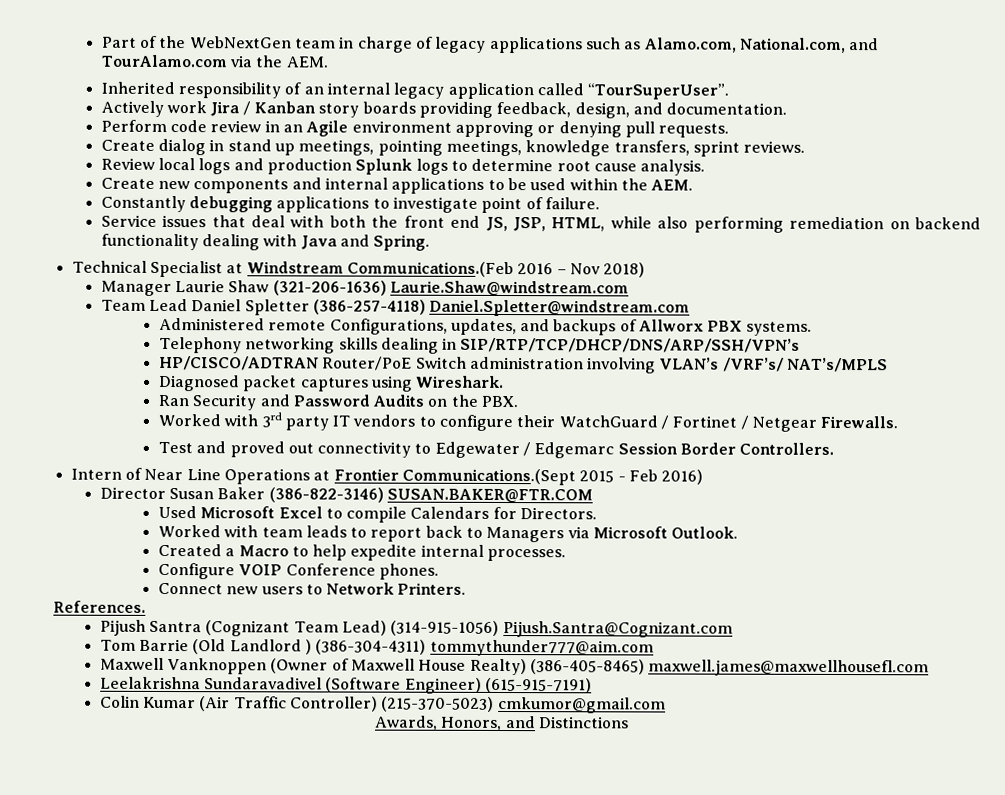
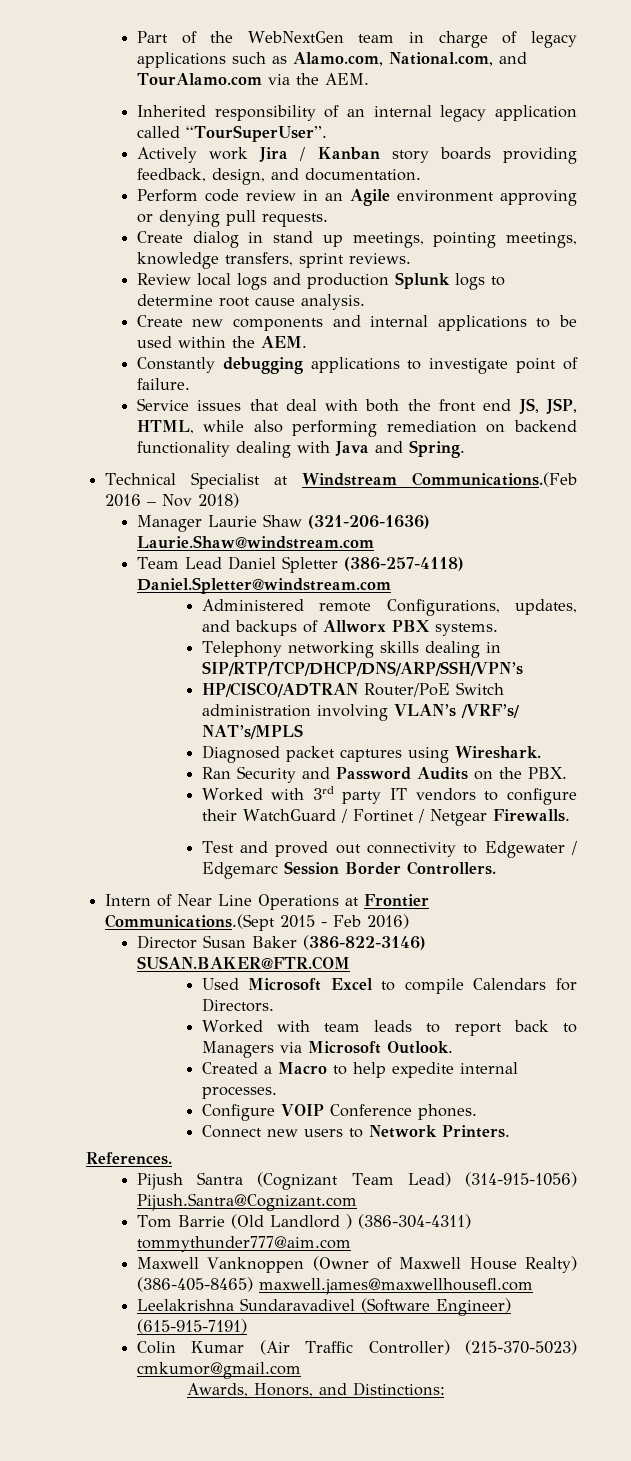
- Awards, Honors, and Distinctions
+ Awards, Honors, and Distinctions:

